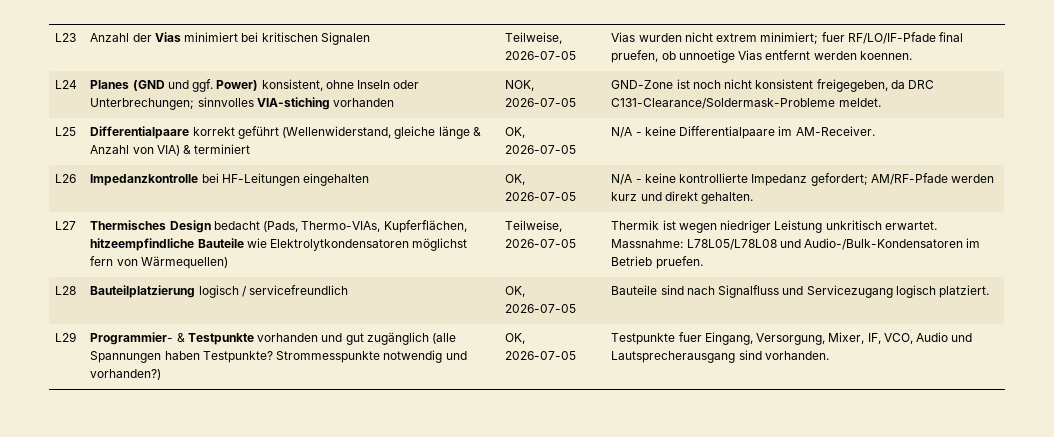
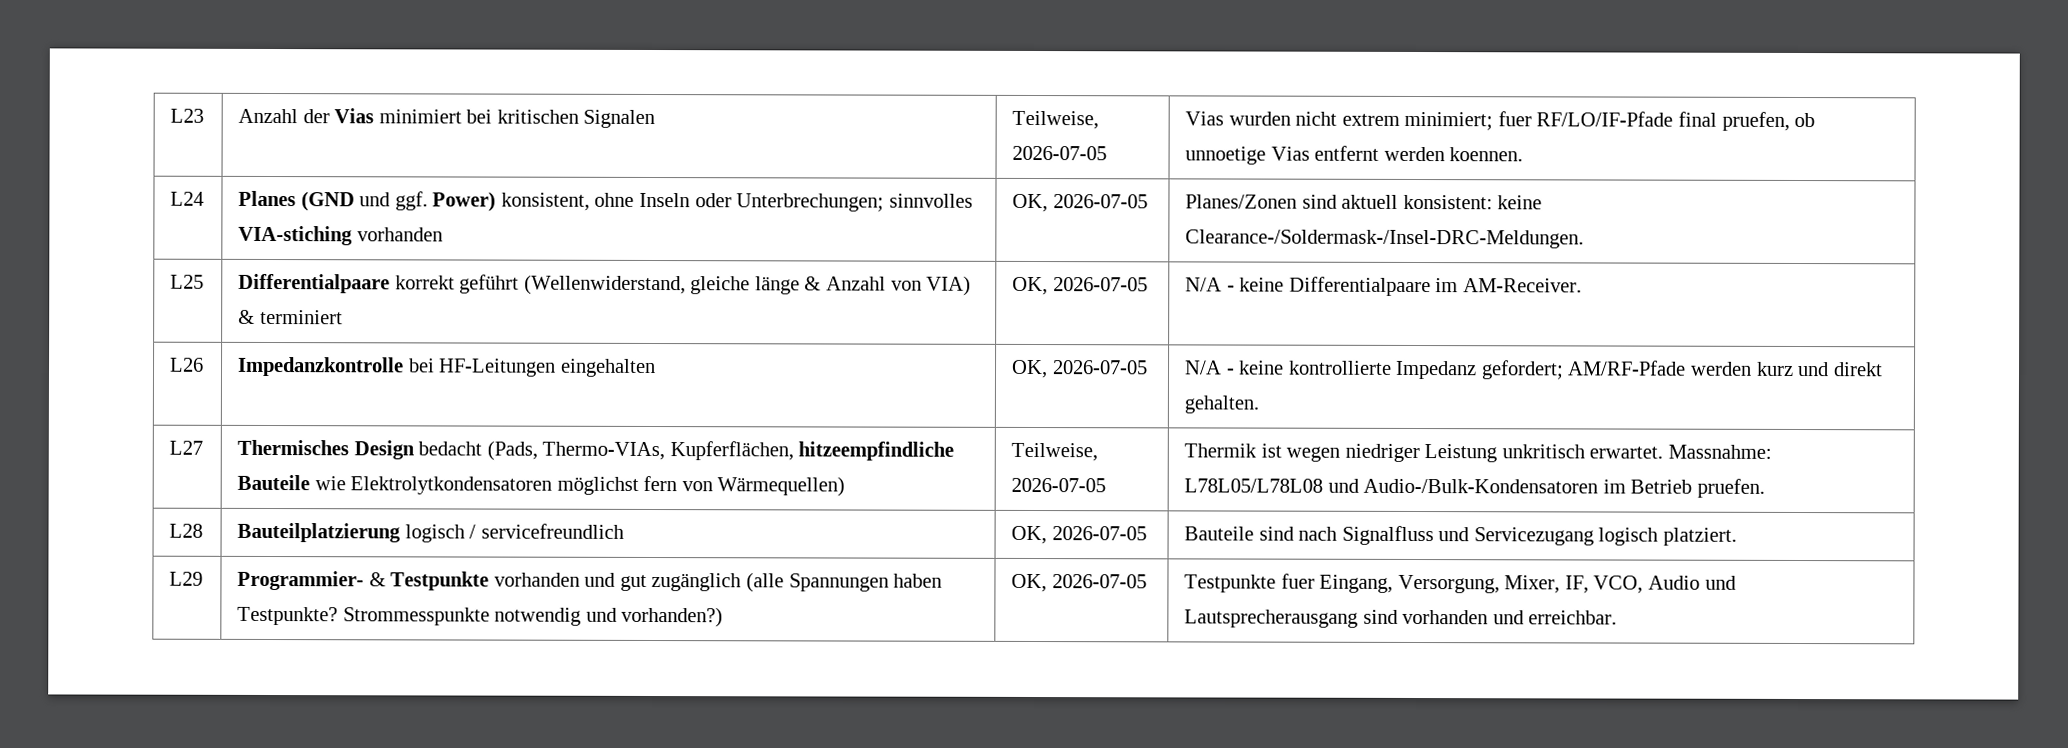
- L24 | Planes (GND und ggf. Power) konsistent, ohne Inseln oder Unterbrechungen; sinnvolles VIA-stiching vorhanden | NOK, 2026-07-05 | GND-Zone ist noch nicht konsistent freigegeben, da DRC C131-Clearance/Soldermask-Probleme meldet.
+ L24 | Planes (GND und ggf. Power) konsistent, ohne Inseln oder Unterbrechungen; sinnvolles VIA-stiching vorhanden | OK, 2026-07-05 | Planes/Zonen sind aktuell konsistent: keine Clearance-/Soldermask-/Insel-DRC-Meldungen.
- L29 | Programmier- & Testpunkte vorhanden und gut zugänglich (alle Spannungen haben Testpunkte? Strommesspunkte notwendig und vorhanden?) | OK, 2026-07-05 | Testpunkte fuer Eingang, Versorgung, Mixer, IF, VCO, Audio und Lautsprecherausgang sind vorhanden.
+ L29 | Programmier- & Testpunkte vorhanden und gut zugänglich (alle Spannungen haben Testpunkte? Strommesspunkte notwendig und vorhanden?) | OK, 2026-07-05 | Testpunkte fuer Eingang, Versorgung, Mixer, IF, VCO, Audio und Lautsprecherausgang sind vorhanden und erreichbar.

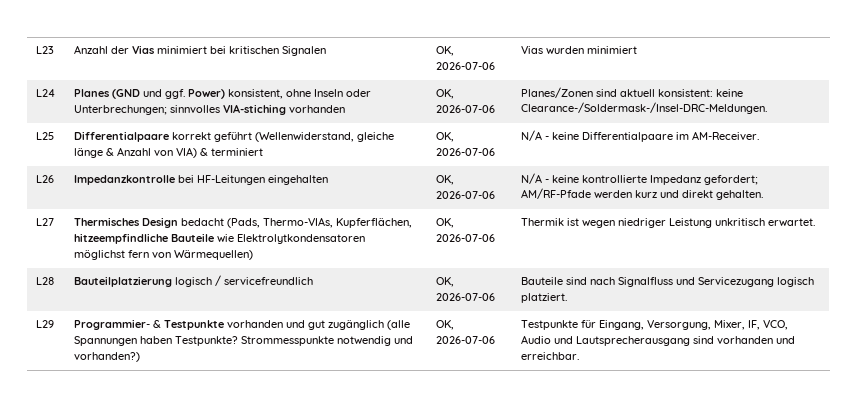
- L23 | Anzahl der Vias minimiert bei kritischen Signalen | Teilweise, 2026-07-05 | Vias wurden nicht extrem minimiert; fuer RF/LO/IF-Pfade final pruefen, ob unnoetige Vias entfernt werden koennen.
+ L23 | Anzahl der Vias minimiert bei kritischen Signalen | OK, 2026-07-06 | Vias wurden minimiert
- L24 | Planes (GND und ggf. Power) konsistent, ohne Inseln oder Unterbrechungen; sinnvolles VIA-stiching vorhanden | OK, 2026-07-05 | Planes/Zonen sind aktuell konsistent: keine Clearance-/Soldermask-/Insel-DRC-Meldungen.
+ L24 | Planes (GND und ggf. Power) konsistent, ohne Inseln oder Unterbrechungen; sinnvolles VIA-stiching vorhanden | OK, 2026-07-06 | Planes/Zonen sind aktuell konsistent: keine Clearance-/Soldermask-/Insel-DRC-Meldungen.
- L25 | Differentialpaare korrekt geführt (Wellenwiderstand, gleiche länge & Anzahl von VIA) & terminiert | OK, 2026-07-05 | N/A - keine Differentialpaare im AM-Receiver.
+ L25 | Differentialpaare korrekt geführt (Wellenwiderstand, gleiche länge & Anzahl von VIA) & terminiert | OK, 2026-07-06 | N/A - keine Differentialpaare im AM-Receiver.
- L26 | Impedanzkontrolle bei HF-Leitungen eingehalten | OK, 2026-07-05 | N/A - keine kontrollierte Impedanz gefordert; AM/RF-Pfade werden kurz und direkt gehalten.
+ L26 | Impedanzkontrolle bei HF-Leitungen eingehalten | OK, 2026-07-06 | N/A - keine kontrollierte Impedanz gefordert; AM/RF-Pfade werden kurz und direkt gehalten.
- L27 | Thermisches Design bedacht (Pads, Thermo-VIAs, Kupferflächen, hitzeempfindliche Bauteile wie Elektrolytkondensatoren möglichst fern von Wärmequellen) | Teilweise, 2026-07-05 | Thermik ist wegen niedriger Leistung unkritisch erwartet. Massnahme: L78L05/L78L08 und Audio-/Bulk-Kondensatoren im Betrieb pruefen.
+ L27 | Thermisches Design bedacht (Pads, Thermo-VIAs, Kupferflächen, hitzeempfindliche Bauteile wie Elektrolytkondensatoren möglichst fern von Wärmequellen) | OK, 2026-07-06 | Thermik ist wegen niedriger Leistung unkritisch erwartet.
- L28 | Bauteilplatzierung logisch / servicefreundlich | OK, 2026-07-05 | Bauteile sind nach Signalfluss und Servicezugang logisch platziert.
+ L28 | Bauteilplatzierung logisch / servicefreundlich | OK, 2026-07-06 | Bauteile sind nach Signalfluss und Servicezugang logisch platziert.
- L29 | Programmier- & Testpunkte vorhanden und gut zugänglich (alle Spannungen haben Testpunkte? Strommesspunkte notwendig und vorhanden?) | OK, 2026-07-05 | Testpunkte fuer Eingang, Versorgung, Mixer, IF, VCO, Audio und Lautsprecherausgang sind vorhanden und erreichbar.
+ L29 | Programmier- & Testpunkte vorhanden und gut zugänglich (alle Spannungen haben Testpunkte? Strommesspunkte notwendig und vorhanden?) | OK, 2026-07-06 | Testpunkte für Eingang, Versorgung, Mixer, IF, VCO, Audio und Lautsprecherausgang sind vorhanden und erreichbar.

